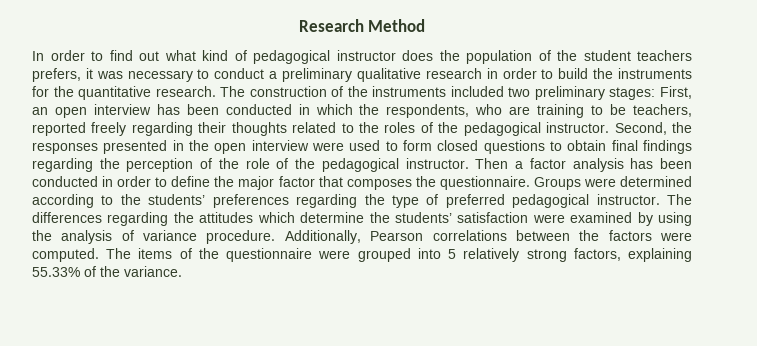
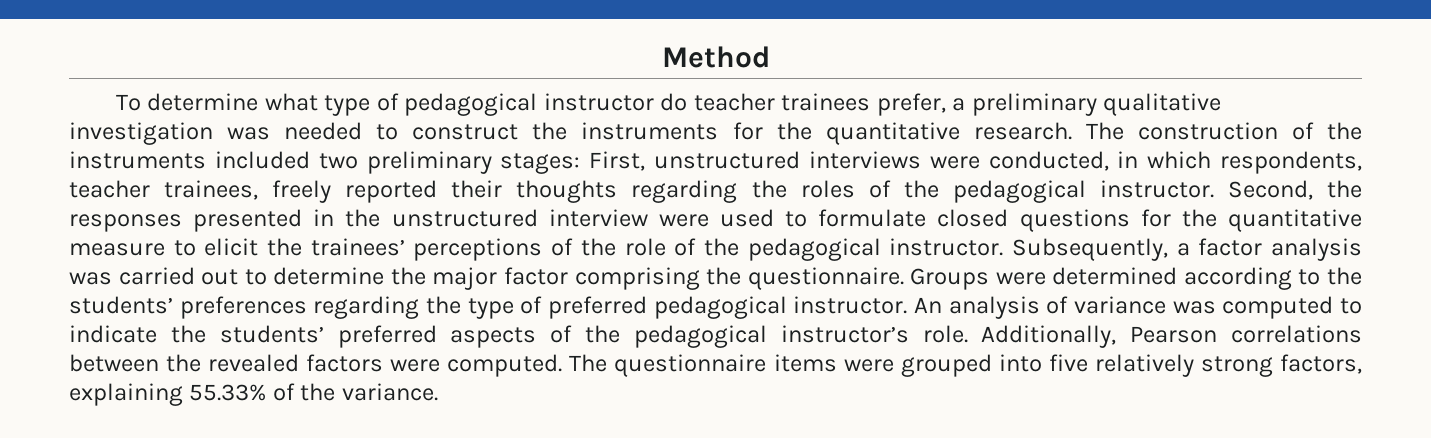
- Research Method
+ Method
- In order to find out what kind of pedagogical instructor does the population of the student teachers prefers, it was necessary to conduct a preliminary qualitative research in order to build the instruments for the quantitative research.
+ To determine what type of pedagogical instructor do teacher trainees prefer, a preliminary qualitative investigation was needed to construct the instruments for the quantitative research.
- The construction of the instruments included two preliminary stages: First, an open interview has been conducted in which the respondents, who are training to be teachers, reported freely regarding their thoughts related to the roles of the pedagogical instructor.
+ The construction of the instruments included two preliminary stages: First, unstructured interviews were conducted, in which respondents, teacher trainees, freely reported their thoughts regarding the roles of the pedagogical instructor.
- Second, the responses presented in the open interview were used to form closed questions to obtain final findings regarding the perception of the role of the pedagogical instructor.
+ Second, the responses presented in the unstructured interview were used to formulate closed questions for the quantitative measure to elicit the trainees’ perceptions of the role of the pedagogical instructor.
- Then a factor analysis has been conducted in order to define the major factor that composes the questionnaire.
+ Subsequently, a factor analysis was carried out to determine the major factor comprising the questionnaire.
- The differences regarding the attitudes which determine the students’ satisfaction were examined by using the analysis of variance procedure.
+ An analysis of variance was computed to indicate the students’ preferred aspects of the pedagogical instructor’s role.
- Additionally, Pearson correlations between the factors were computed.
+ Additionally, Pearson correlations between the revealed factors were computed.
- The items of the questionnaire were grouped into 5 relatively strong factors, explaining 55.33% of the variance.
+ The questionnaire items were grouped into five relatively strong factors, explaining 55.33% of the variance.

